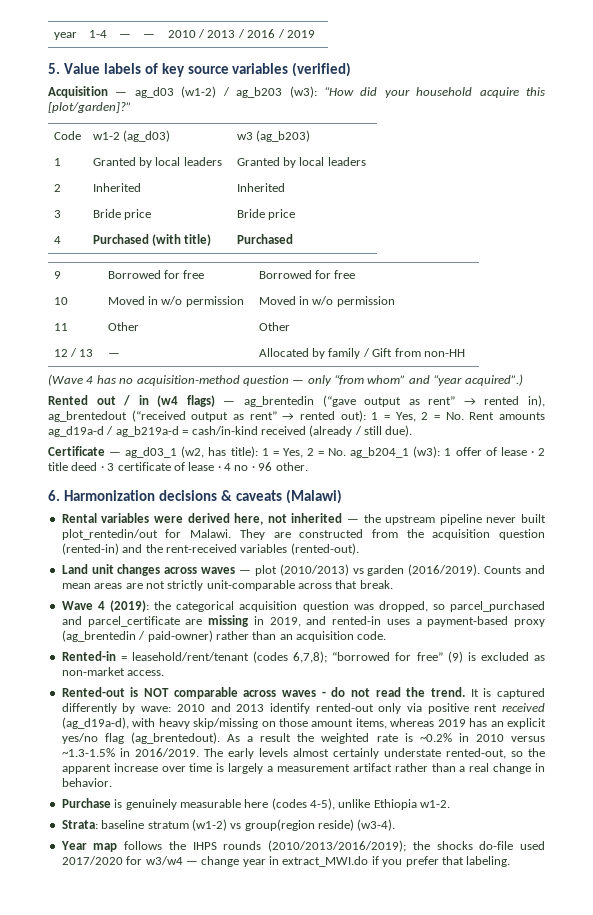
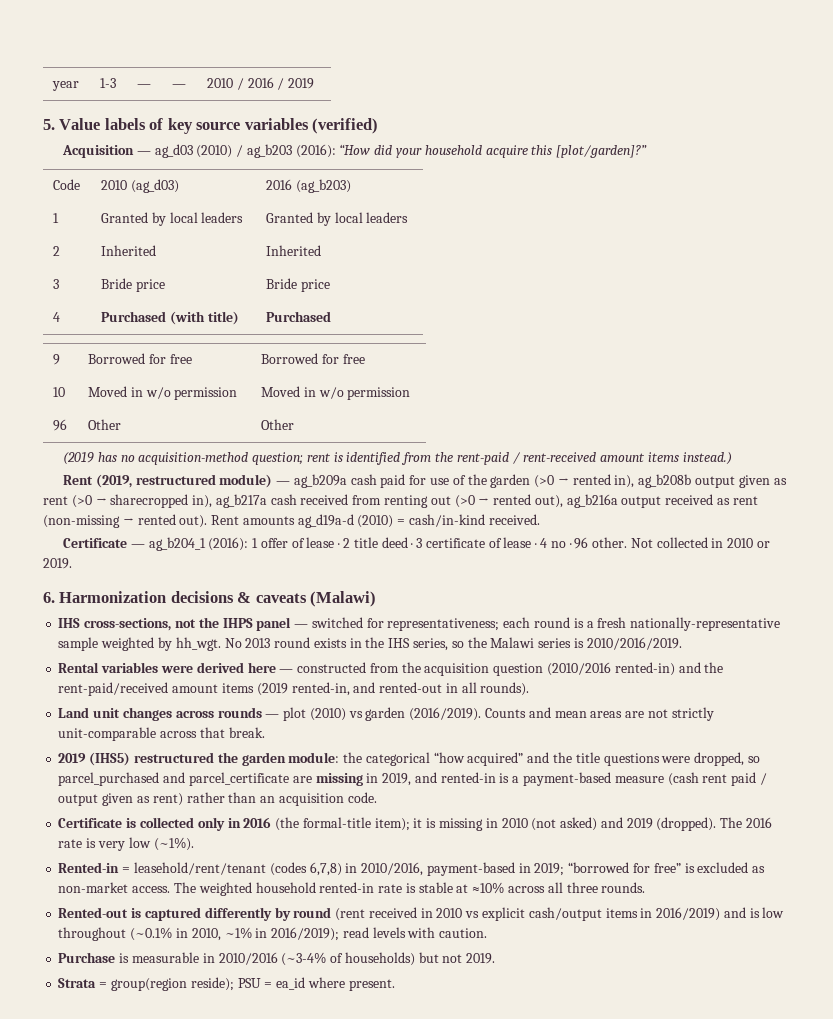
- year | 1-4 | — | — | 2010 / 2013 / 2016 / 2019
+ year | 1-3 | — | — | 2010 / 2016 / 2019
- Acquisition — ag_d03 (w1-2) / ag_b203 (w3): “How did your household acquire this [plot/garden]?”
+ Acquisition — ag_d03 (2010) / ag_b203 (2016): “How did your household acquire this [plot/garden]?”
- Code | w1-2 (ag_d03) | w3 (ag_b203)
+ Code | 2010 (ag_d03) | 2016 (ag_b203)
- 11 | Other | Other
+ 96 | Other | Other
- 12 / 13 | — | Allocated by family / Gift from non-HH
- (Wave 4 has no acquisition-method question — only “from whom” and “year acquired”.)
- Rented out / in (w4 flags) — ag_brentedin (“gave output as rent” → rented in), ag_brentedout (“received output as rent” → rented out): 1 = Yes, 2 = No. Rent amounts ag_d19a-d / ag_b219a-d = cash/in-kind received (already / still due).
- Certificate — ag_d03_1 (w2, has title): 1 = Yes, 2 = No. ag_b204_1 (w3): 1 offer of lease · 2 title deed · 3 certificate of lease · 4 no · 96 other.
+ (2019 has no acquisition-method question; rent is identified from the rent-paid / rent-received amount items instead.)
+ Rent (2019, restructured module) — ag_b209a cash paid for use of the garden (>0 → rented in), ag_b208b output given as rent (>0 → sharecropped in), ag_b217a cash received from renting out (>0 → rented out), ag_b216a output received as rent (non-missing → rented out). Rent amounts ag_d19a-d (2010) = cash/in-kind received.
+ Certificate — ag_b204_1 (2016): 1 offer of lease · 2 title deed · 3 certificate of lease · 4 no · 96 other. Not collected in 2010 or 2019.
- Rental variables were derived here, not inherited — the upstream pipeline never built plot_rentedin/out for Malawi. They are constructed from the acquisition question (rented-in) and the rent-received variables (rented-out).
+ IHS cross-sections, not the IHPS panel — switched for representativeness; each round is a fresh nationally-representative sample weighted by hh_wgt. No 2013 round exists in the IHS series, so the Malawi series is 2010/2016/2019.
+ Rental variables were derived here — constructed from the acquisition question (2010/2016 rented-in) and the rent-paid/received amount items (2019 rented-in, and rented-out in all rounds).
- Land unit changes across waves — plot (2010/2013) vs garden (2016/2019).
+ Land unit changes across rounds — plot (2010) vs garden (2016/2019).
- Wave 4 (2019): the categorical acquisition question was dropped, so parcel_purchased and parcel_certificate are missing in 2019, and rented-in uses a payment-based proxy (ag_brentedin / paid-owner) rather than an acquisition code.
+ 2019 (IHS5) restructured the garden module: the categorical “how acquired” and the title questions were dropped, so parcel_purchased and parcel_certificate are missing in 2019, and rented-in is a payment-based measure (cash rent paid / output given as rent) rather than an acquisition code.
- Rented-in = leasehold/rent/tenant (codes 6,7,8); “borrowed for free” (9) is excluded as non-market access.
- Rented-out is NOT comparable across waves - do not read the trend. It is captured differently by wave: 2010 and 2013 identify rented-out only via positive rent received (ag_d19a-d), with heavy skip/missing on those amount items, whereas 2019 has an explicit yes/no flag (ag_brentedout). As a result the weighted rate is ~0.2% in 2010 versus ~1.3-1.5% in 2016/2019. The early levels almost certainly understate rented-out, so the apparent increase over time is largely a measurement artifact rather than a real change in behavior.
- Purchase is genuinely measurable here (codes 4-5), unlike Ethiopia w1-2.
- Strata: baseline stratum (w1-2) vs group(region reside) (w3-4).
- Year map follows the IHPS rounds (2010/2013/2016/2019); the shocks do-file used 2017/2020 for w3/w4 — change year in extract_MWI.do if you prefer that labeling.
+ Certificate is collected only in 2016 (the formal-title item); it is missing in 2010 (not asked) and 2019 (dropped). The 2016 rate is very low (~1%).
+ Rented-in = leasehold/rent/tenant (codes 6,7,8) in 2010/2016, payment-based in 2019; “borrowed for free” is excluded as non-market access. The weighted household rented-in rate is stable at ≈10% across all three rounds.
+ Rented-out is captured differently by round (rent received in 2010 vs explicit cash/output items in 2016/2019) and is low throughout (~0.1% in 2010, ~1% in 2016/2019); read levels with caution.
+ Purchase is measurable in 2010/2016 (~3-4% of households) but not 2019.
+ Strata = group(region reside); PSU = ea_id where present.

